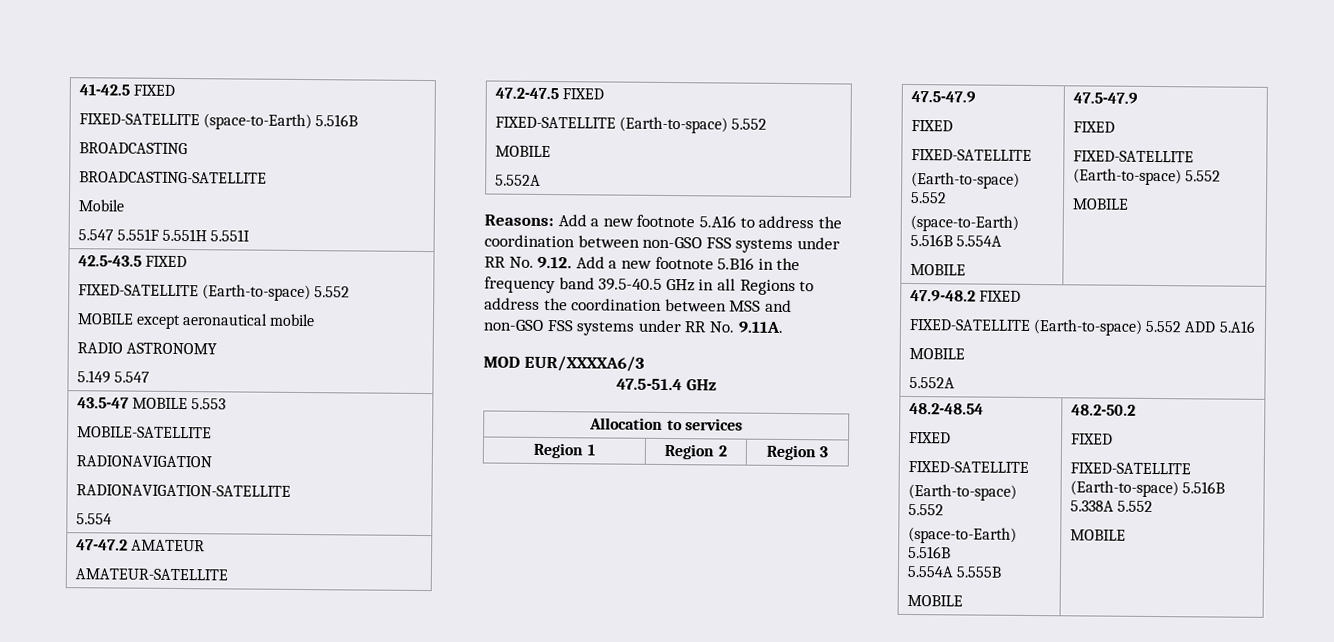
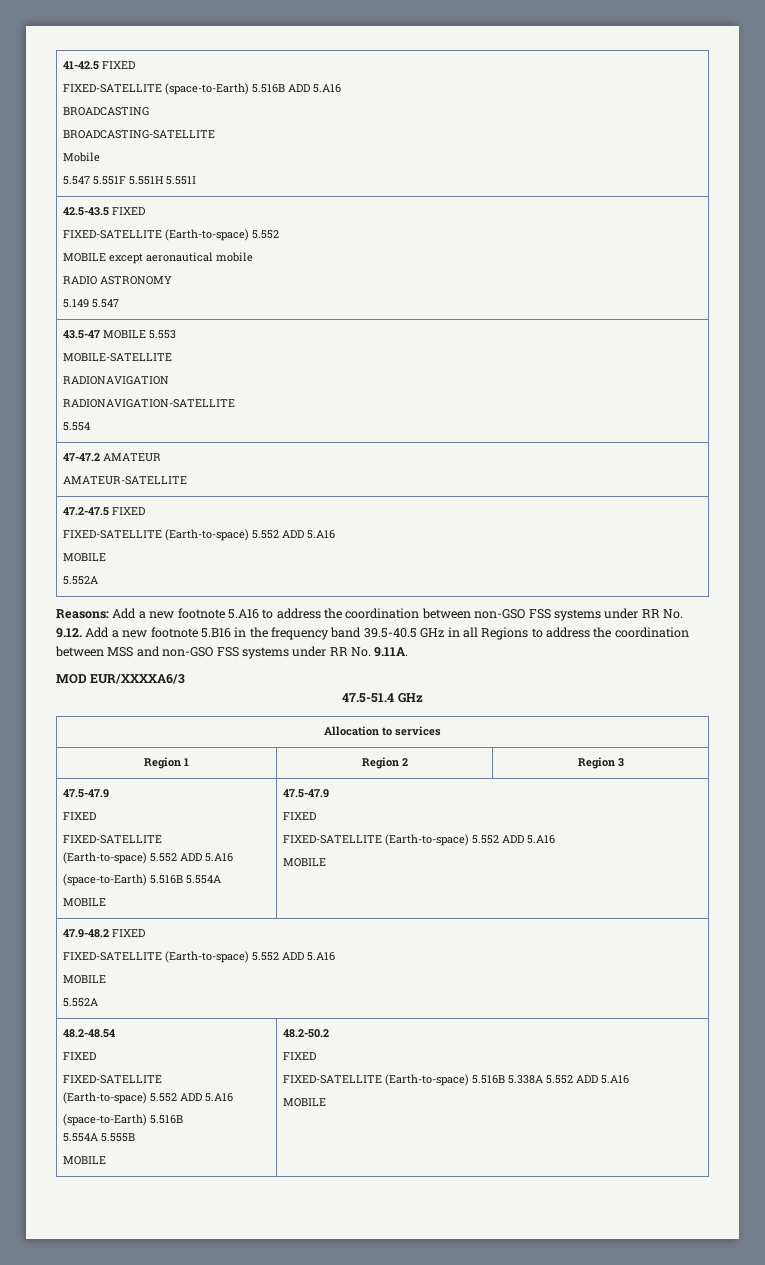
  41-42.5 FIXED
- FIXED-SATELLITE (space-to-Earth) 5.516B
+ FIXED-SATELLITE (space-to-Earth) 5.516B ADD 5.A16
  47.2-47.5 FIXED
- FIXED-SATELLITE (Earth-to-space) 5.552
+ FIXED-SATELLITE (Earth-to-space) 5.552 ADD 5.A16
  Region 1 | Region 2 | Region 3
  47.5-47.9
  FIXED
  FIXED-SATELLITE
- (Earth-to-space) 5.552
+ (Earth-to-space) 5.552 ADD 5.A16
  (space-to-Earth) 5.516B 5.554A
  MOBILE | 47.5-47.9
  FIXED
- FIXED-SATELLITE (Earth-to-space) 5.552
+ FIXED-SATELLITE (Earth-to-space) 5.552 ADD 5.A16
  48.2-48.54
  FIXED
  FIXED-SATELLITE
- (Earth-to-space) 5.552
+ (Earth-to-space) 5.552 ADD 5.A16
  (space-to-Earth) 5.516B
  5.554A 5.555B
  MOBILE | 48.2-50.2
  FIXED
- FIXED-SATELLITE (Earth-to-space) 5.516B 5.338A 5.552
+ FIXED-SATELLITE (Earth-to-space) 5.516B 5.338A 5.552 ADD 5.A16

